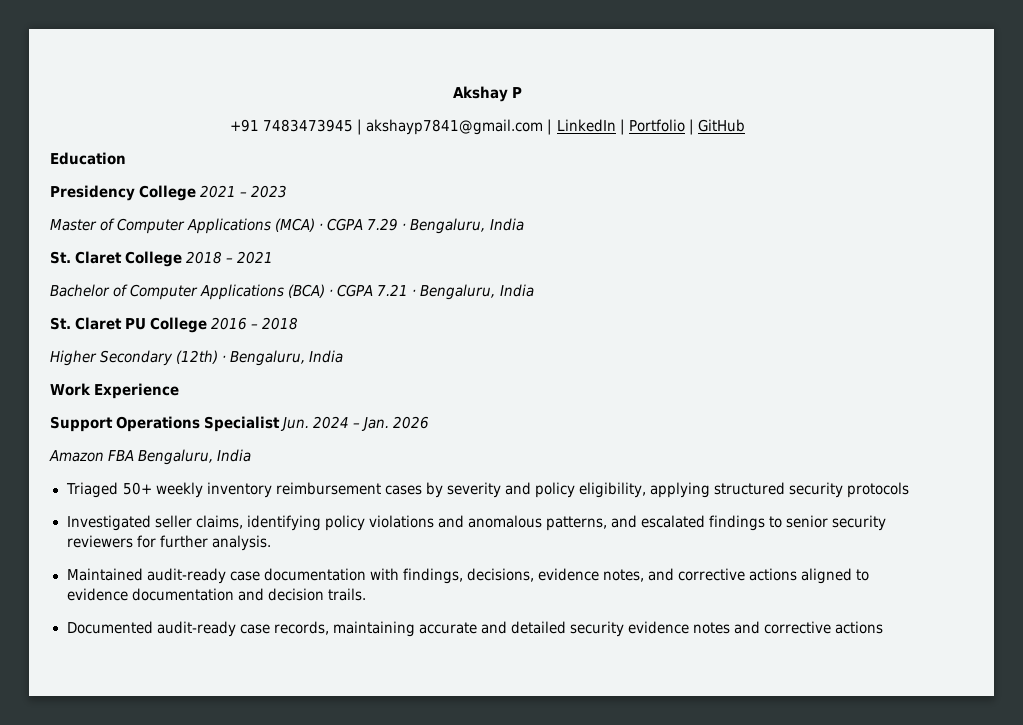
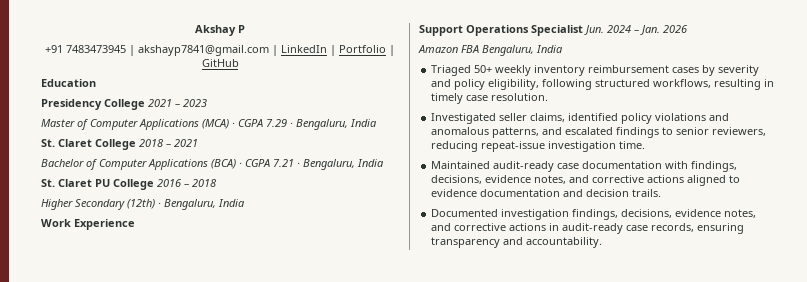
- Triaged 50+ weekly inventory reimbursement cases by severity and policy eligibility, applying structured security protocols
+ Triaged 50+ weekly inventory reimbursement cases by severity and policy eligibility, following structured workflows, resulting in timely case resolution.
- Investigated seller claims, identifying policy violations and anomalous patterns, and escalated findings to senior security reviewers for further analysis.
+ Investigated seller claims, identified policy violations and anomalous patterns, and escalated findings to senior reviewers, reducing repeat-issue investigation time.
- Documented audit-ready case records, maintaining accurate and detailed security evidence notes and corrective actions
+ Documented investigation findings, decisions, evidence notes, and corrective actions in audit-ready case records, ensuring transparency and accountability.

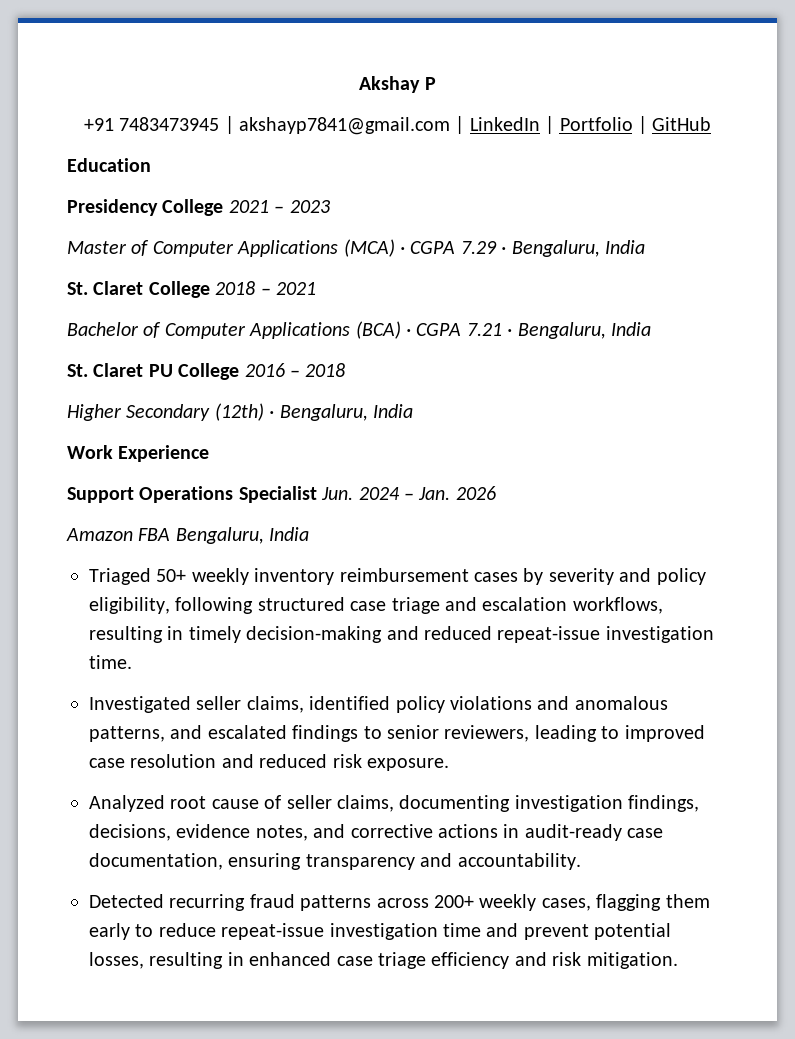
- Triaged 50+ weekly inventory reimbursement cases by severity and policy eligibility, following structured workflows, resulting in timely case resolution.
+ Triaged 50+ weekly inventory reimbursement cases by severity and policy eligibility, following structured case triage and escalation workflows, resulting in timely decision-making and reduced repeat-issue investigation time.
- Investigated seller claims, identified policy violations and anomalous patterns, and escalated findings to senior reviewers, reducing repeat-issue investigation time.
- Maintained audit-ready case documentation with findings, decisions, evidence notes, and corrective actions aligned to evidence documentation and decision trails.
- Documented investigation findings, decisions, evidence notes, and corrective actions in audit-ready case records, ensuring transparency and accountability.
+ Investigated seller claims, identified policy violations and anomalous patterns, and escalated findings to senior reviewers, leading to improved case resolution and reduced risk exposure.
+ Analyzed root cause of seller claims, documenting investigation findings, decisions, evidence notes, and corrective actions in audit-ready case documentation, ensuring transparency and accountability.
+ Detected recurring fraud patterns across 200+ weekly cases, flagging them early to reduce repeat-issue investigation time and prevent potential losses, resulting in enhanced case triage efficiency and risk mitigation.

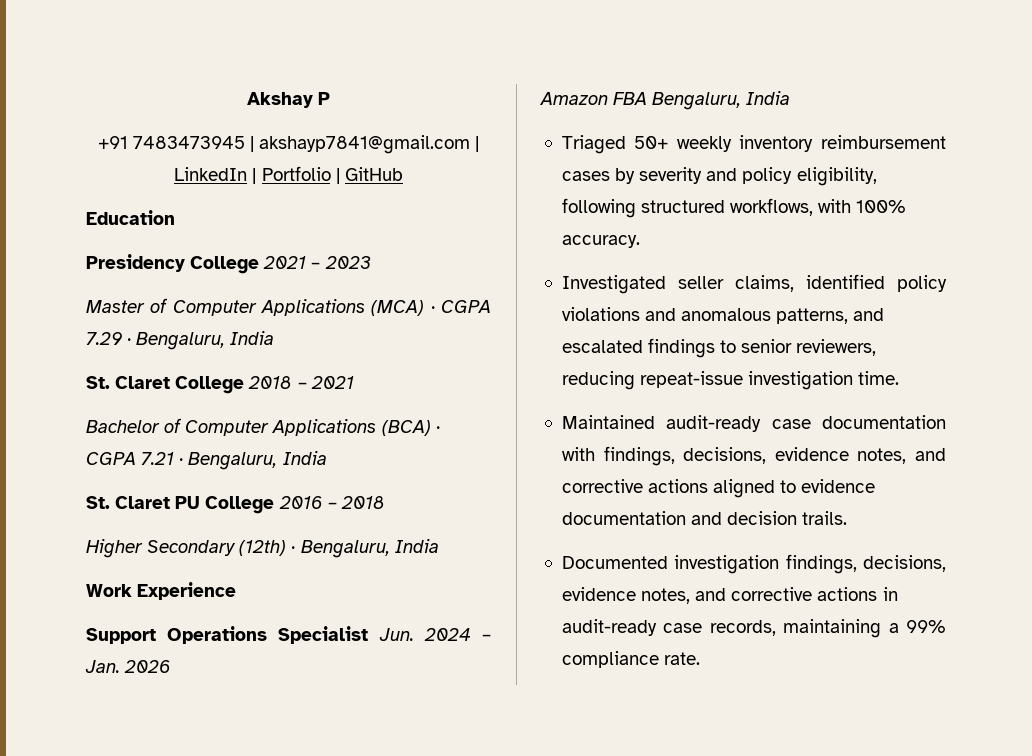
- Triaged 50+ weekly inventory reimbursement cases by severity and policy eligibility, following structured case triage and escalation workflows, resulting in timely decision-making and reduced repeat-issue investigation time.
+ Triaged 50+ weekly inventory reimbursement cases by severity and policy eligibility, following structured workflows, with 100% accuracy.
- Investigated seller claims, identified policy violations and anomalous patterns, and escalated findings to senior reviewers, leading to improved case resolution and reduced risk exposure.
- Analyzed root cause of seller claims, documenting investigation findings, decisions, evidence notes, and corrective actions in audit-ready case documentation, ensuring transparency and accountability.
- Detected recurring fraud patterns across 200+ weekly cases, flagging them early to reduce repeat-issue investigation time and prevent potential losses, resulting in enhanced case triage efficiency and risk mitigation.
+ Investigated seller claims, identified policy violations and anomalous patterns, and escalated findings to senior reviewers, reducing repeat-issue investigation time.
+ Maintained audit-ready case documentation with findings, decisions, evidence notes, and corrective actions aligned to evidence documentation and decision trails.
+ Documented investigation findings, decisions, evidence notes, and corrective actions in audit-ready case records, maintaining a 99% compliance rate.

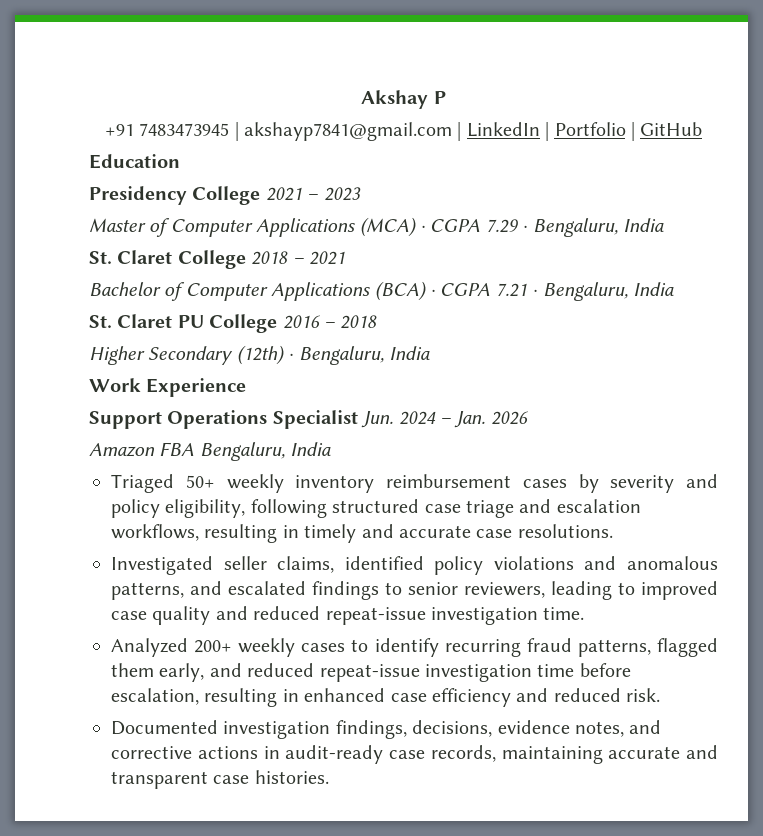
- Triaged 50+ weekly inventory reimbursement cases by severity and policy eligibility, following structured workflows, with 100% accuracy.
+ Triaged 50+ weekly inventory reimbursement cases by severity and policy eligibility, following structured case triage and escalation workflows, resulting in timely and accurate case resolutions.
- Investigated seller claims, identified policy violations and anomalous patterns, and escalated findings to senior reviewers, reducing repeat-issue investigation time.
- Maintained audit-ready case documentation with findings, decisions, evidence notes, and corrective actions aligned to evidence documentation and decision trails.
+ Investigated seller claims, identified policy violations and anomalous patterns, and escalated findings to senior reviewers, leading to improved case quality and reduced repeat-issue investigation time.
+ Analyzed 200+ weekly cases to identify recurring fraud patterns, flagged them early, and reduced repeat-issue investigation time before escalation, resulting in enhanced case efficiency and reduced risk.
- Documented investigation findings, decisions, evidence notes, and corrective actions in audit-ready case records, maintaining a 99% compliance rate.
+ Documented investigation findings, decisions, evidence notes, and corrective actions in audit-ready case records, maintaining accurate and transparent case histories.

